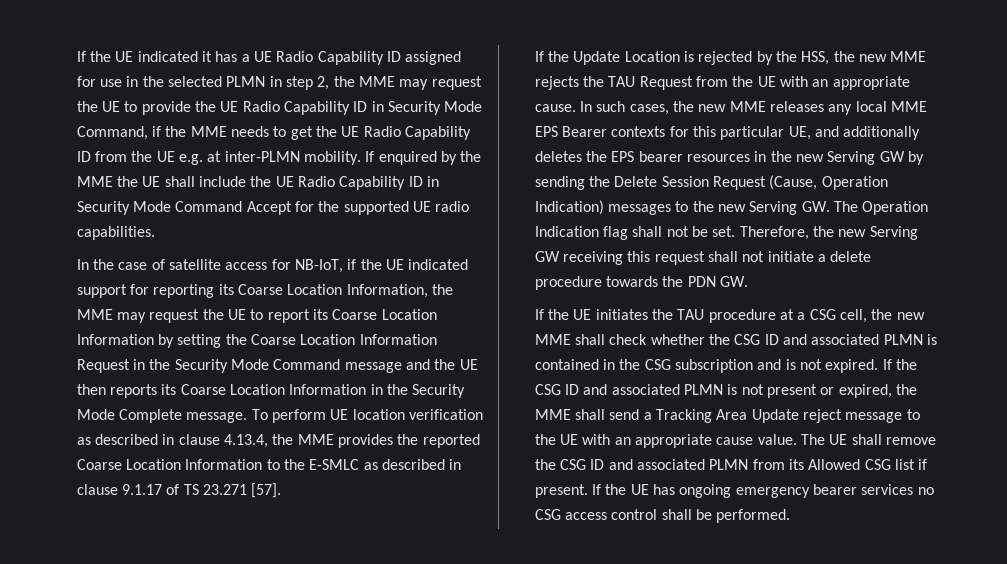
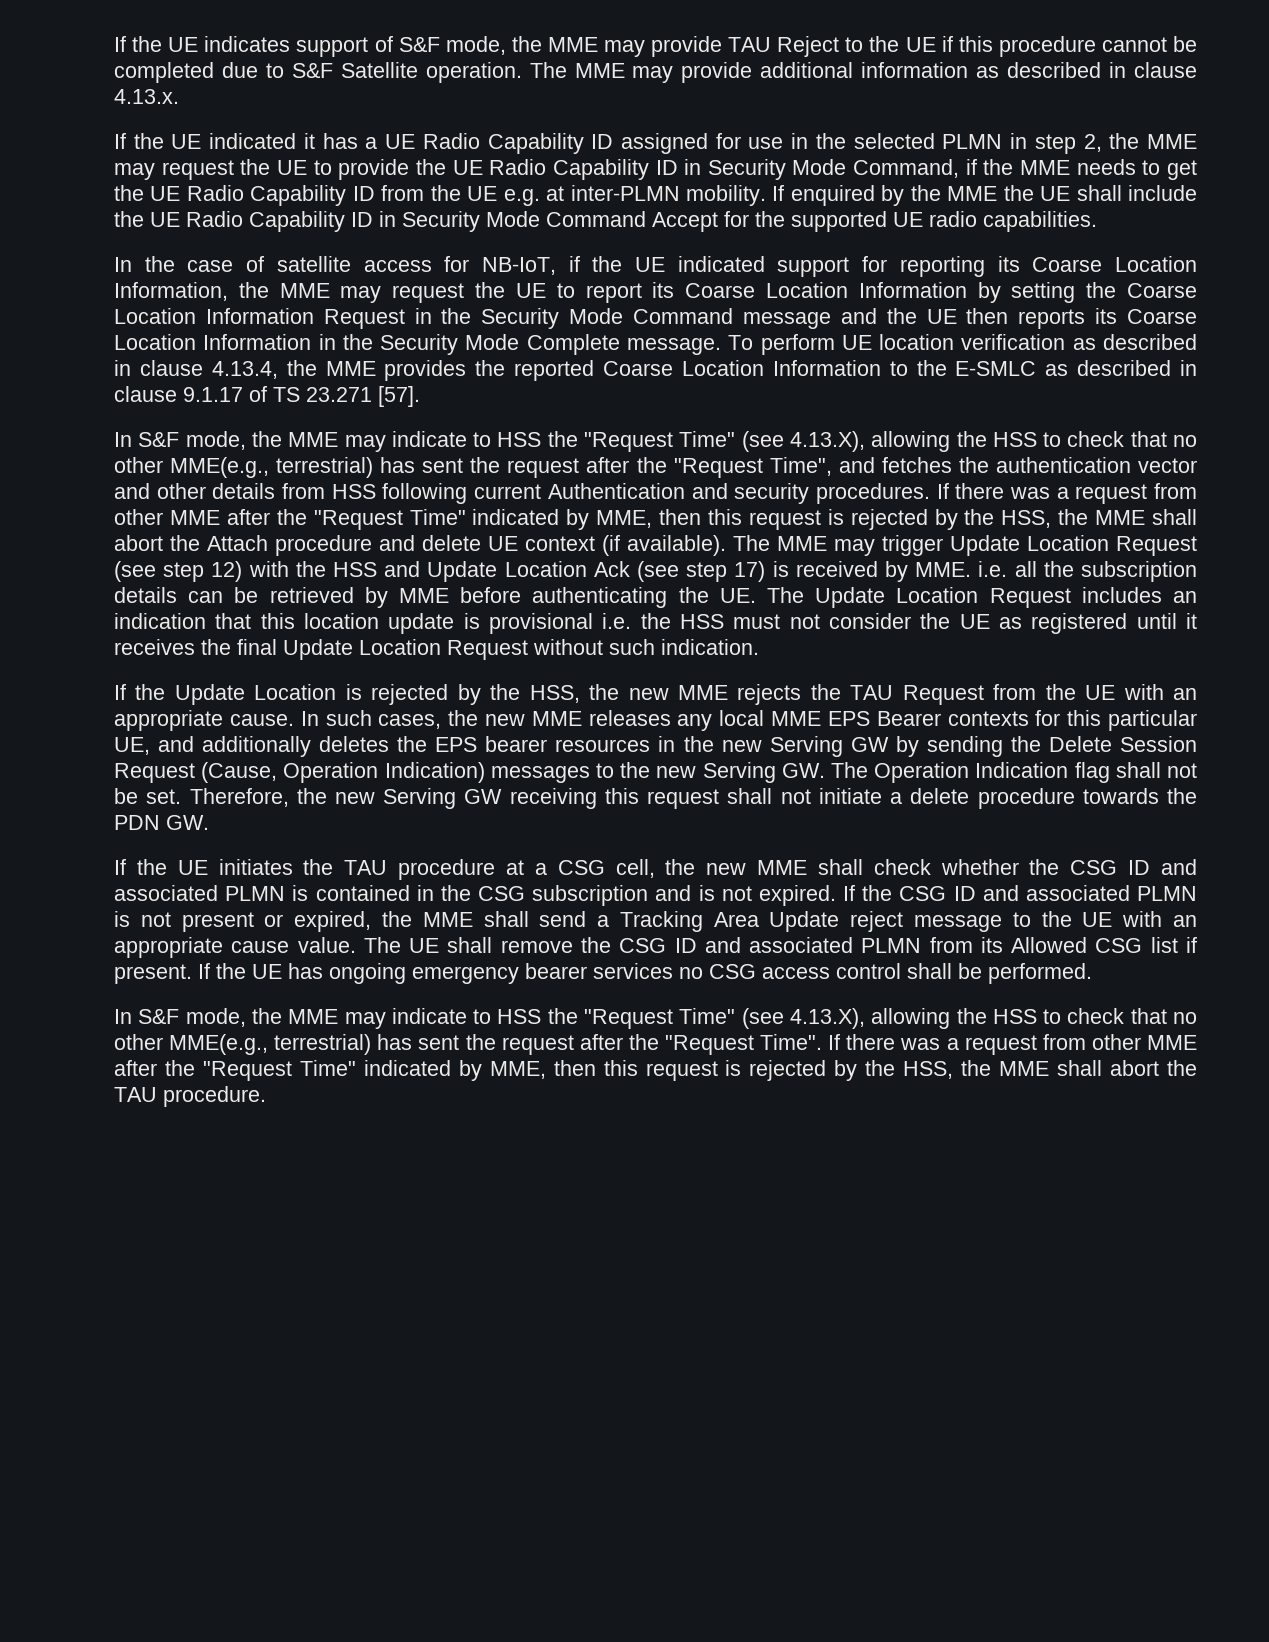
+ If the UE indicates support of S&F mode, the MME may provide TAU Reject to the UE if this procedure cannot be completed due to S&F Satellite operation. The MME may provide additional information as described in clause 4.13.x.
+ In S&F mode, the MME may indicate to HSS the "Request Time" (see 4.13.X), allowing the HSS to check that no other MME(e.g., terrestrial) has sent the request after the "Request Time", and fetches the authentication vector and other details from HSS following current Authentication and security procedures. If there was a request from other MME after the "Request Time" indicated by MME, then this request is rejected by the HSS, the MME shall abort the Attach procedure and delete UE context (if available). The MME may trigger Update Location Request (see step 12) with the HSS and Update Location Ack (see step 17) is received by MME. i.e. all the subscription details can be retrieved by MME before authenticating the UE. The Update Location Request includes an indication that this location update is provisional i.e. the HSS must not consider the UE as registered until it receives the final Update Location Request without such indication.
+ In S&F mode, the MME may indicate to HSS the "Request Time" (see 4.13.X), allowing the HSS to check that no other MME(e.g., terrestrial) has sent the request after the "Request Time". If there was a request from other MME after the "Request Time" indicated by MME, then this request is rejected by the HSS, the MME shall abort the TAU procedure.

